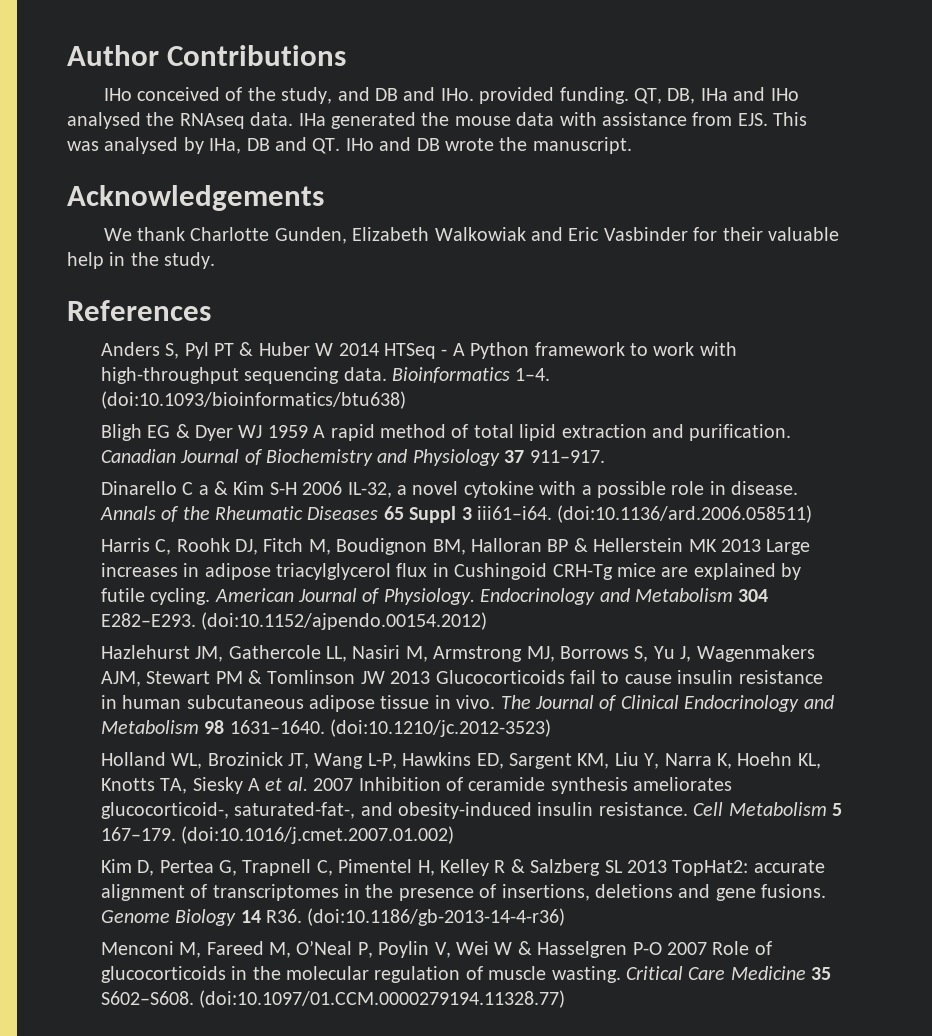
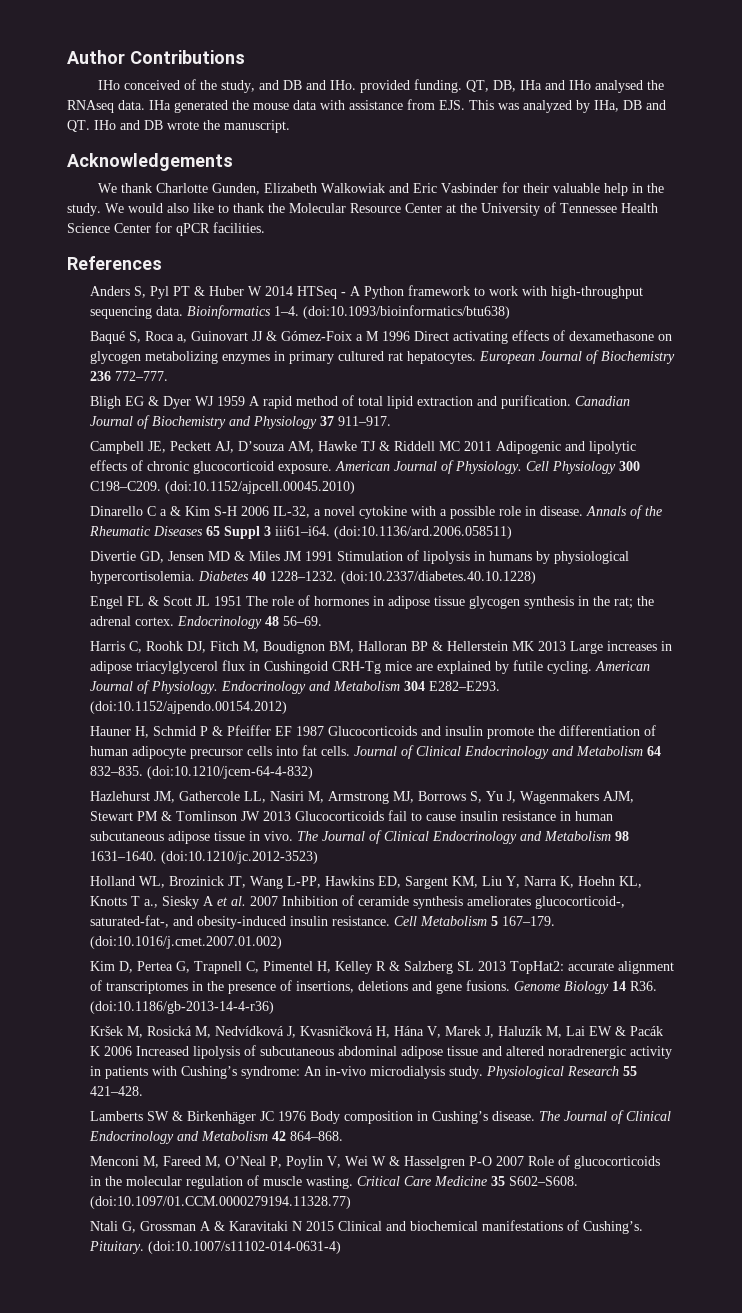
- IHa generated the mouse data with assistance from EJS. This was analysed by IHa, DB and QT. IHo and DB wrote the manuscript.
+ IHa generated the mouse data with assistance from EJS. This was analyzed by IHa, DB and QT. IHo and DB wrote the manuscript.
+ We would also like to thank the Molecular Resource Center at the University of Tennessee Health Science Center for qPCR facilities.
+ Baqué S, Roca a, Guinovart JJ & Gómez-Foix a M 1996 Direct activating effects of dexamethasone on glycogen metabolizing enzymes in primary cultured rat hepatocytes. European Journal of Biochemistry 236 772–777.
+ Campbell JE, Peckett AJ, D’souza AM, Hawke TJ & Riddell MC 2011 Adipogenic and lipolytic effects of chronic glucocorticoid exposure. American Journal of Physiology. Cell Physiology 300 C198–C209. (doi:10.1152/ajpcell.00045.2010)
+ Divertie GD, Jensen MD & Miles JM 1991 Stimulation of lipolysis in humans by physiological hypercortisolemia. Diabetes 40 1228–1232. (doi:10.2337/diabetes.40.10.1228)
+ Engel FL & Scott JL 1951 The role of hormones in adipose tissue glycogen synthesis in the rat; the adrenal cortex. Endocrinology 48 56–69.
+ Hauner H, Schmid P & Pfeiffer EF 1987 Glucocorticoids and insulin promote the differentiation of human adipocyte precursor cells into fat cells. Journal of Clinical Endocrinology and Metabolism 64 832–835. (doi:10.1210/jcem-64-4-832)
- Holland WL, Brozinick JT, Wang L-P, Hawkins ED, Sargent KM, Liu Y, Narra K, Hoehn KL, Knotts TA, Siesky A et al. 2007 Inhibition of ceramide synthesis ameliorates glucocorticoid-, saturated-fat-, and obesity-induced insulin resistance.
+ Holland WL, Brozinick JT, Wang L-PP, Hawkins ED, Sargent KM, Liu Y, Narra K, Hoehn KL, Knotts T a., Siesky A et al. 2007 Inhibition of ceramide synthesis ameliorates glucocorticoid-, saturated-fat-, and obesity-induced insulin resistance.
+ Kršek M, Rosická M, Nedvídková J, Kvasničková H, Hána V, Marek J, Haluzík M, Lai EW & Pacák K 2006 Increased lipolysis of subcutaneous abdominal adipose tissue and altered noradrenergic activity in patients with Cushing’s syndrome: An in-vivo microdialysis study. Physiological Research 55 421–428.
+ Lamberts SW & Birkenhäger JC 1976 Body composition in Cushing’s disease. The Journal of Clinical Endocrinology and Metabolism 42 864–868.
+ Ntali G, Grossman A & Karavitaki N 2015 Clinical and biochemical manifestations of Cushing’s. Pituitary. (doi:10.1007/s11102-014-0631-4)

